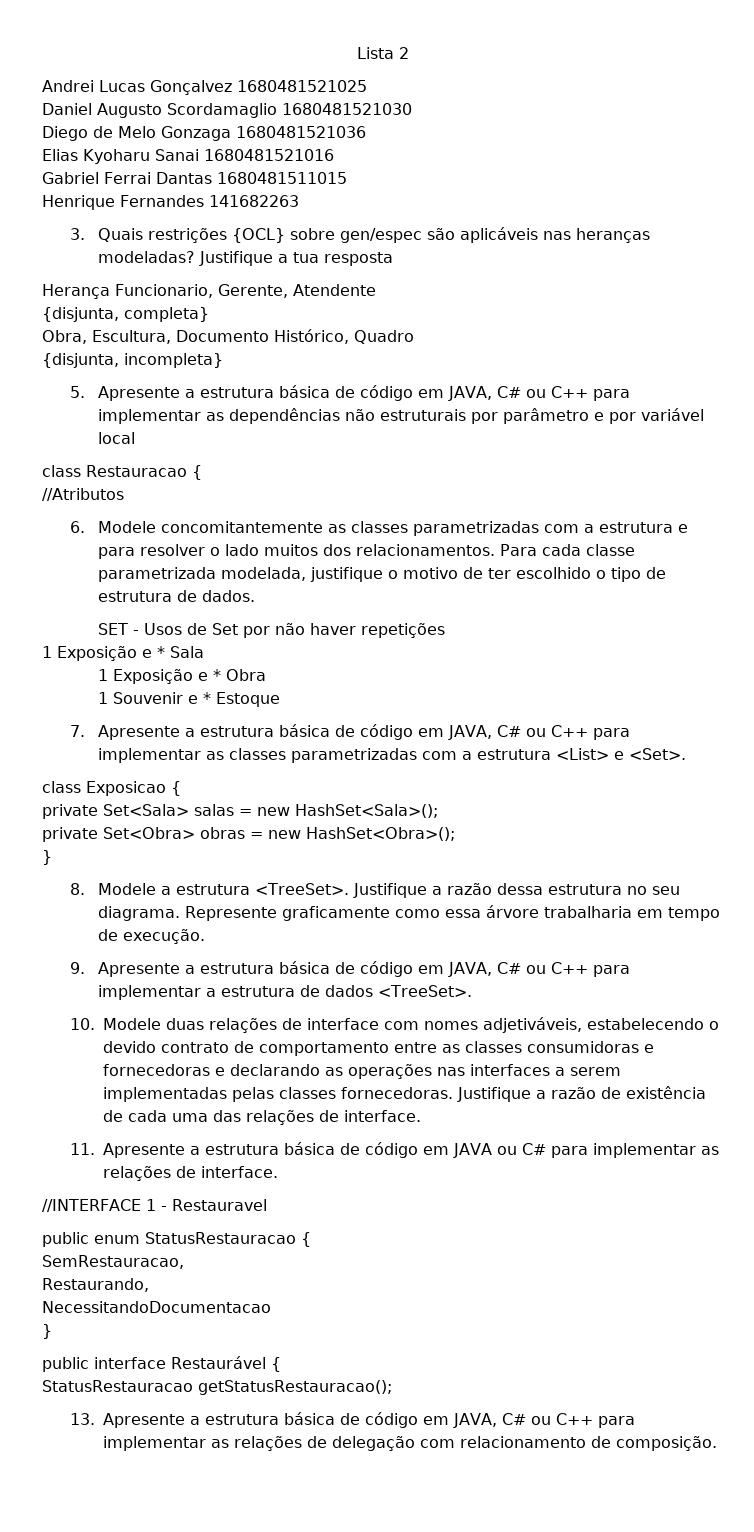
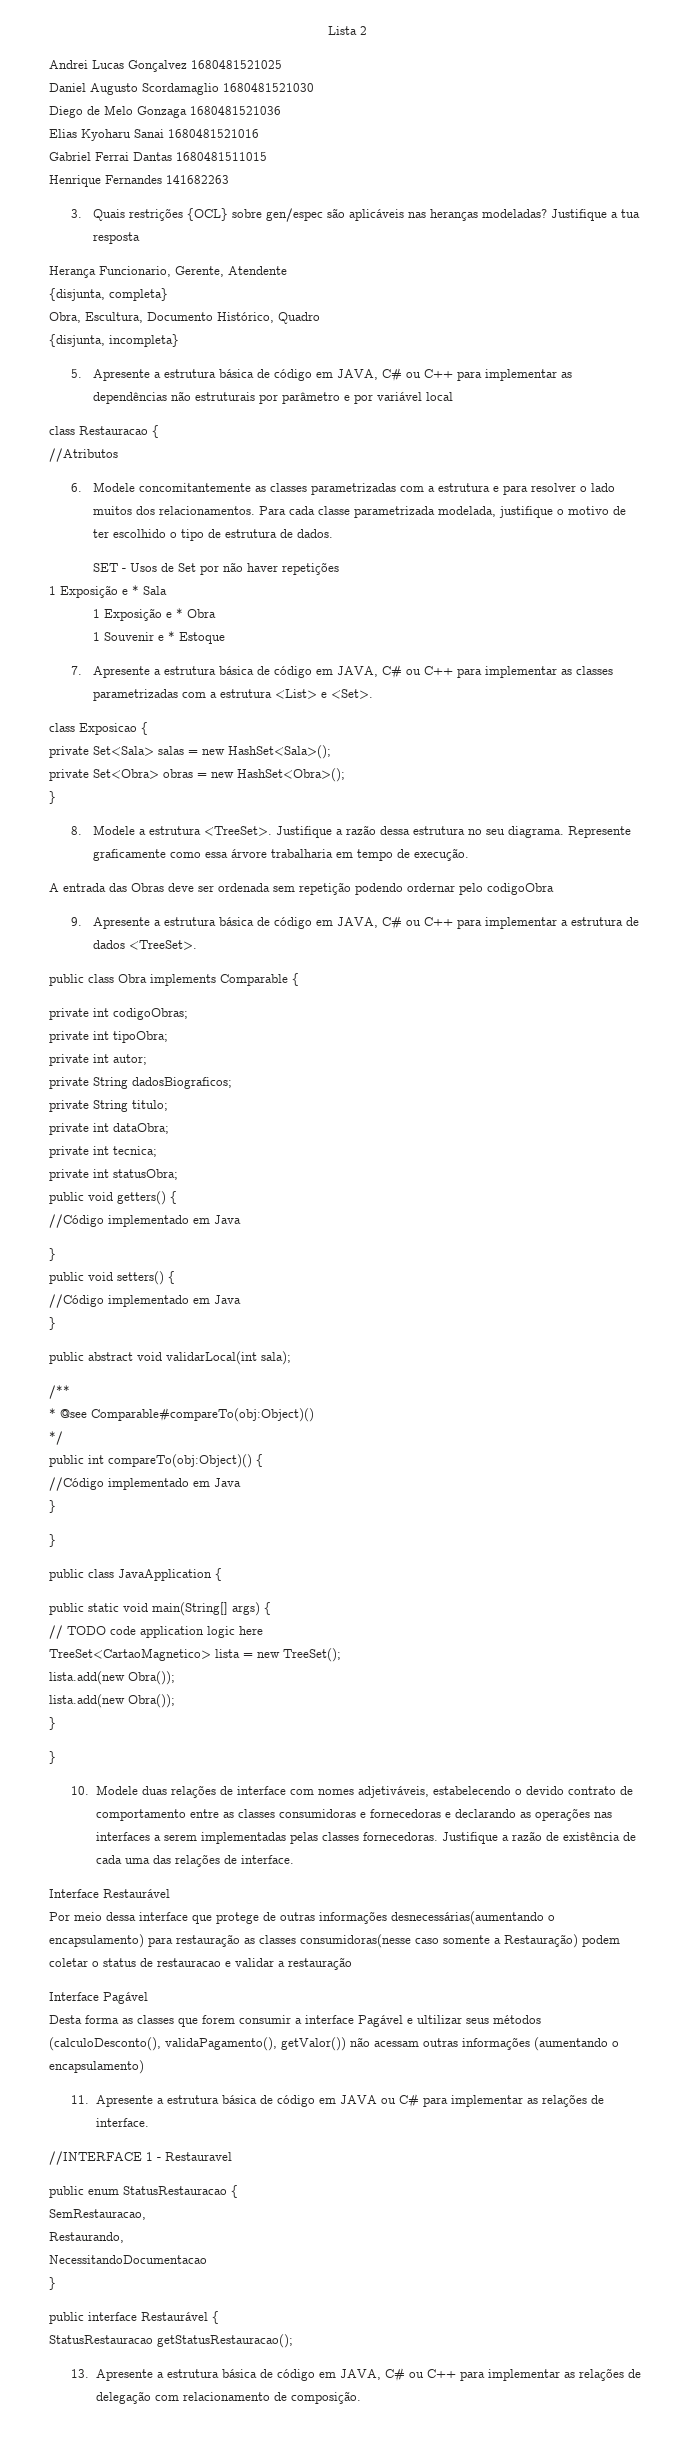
+ A entrada das Obras deve ser ordenada sem repetição podendo ordernar pelo codigoObra
+ public class Obra implements Comparable {
+ private int codigoObras;
+ private int tipoObra;
+ private int autor;
+ private String dadosBiograficos;
+ private String titulo;
+ private int dataObra;
+ private int tecnica;
+ private int statusObra;
+ public void getters() {
+ //Código implementado em Java
+ }
+ public void setters() {
+ //Código implementado em Java
+ }
+ public abstract void validarLocal(int sala);
+ /**
+ * @see Comparable#compareTo(obj:Object)()
+ */
+ public int compareTo(obj:Object)() {
+ //Código implementado em Java
+ }
+ }
+ public class JavaApplication {
+ public static void main(String[] args) {
+ // TODO code application logic here
+ TreeSet<CartaoMagnetico> lista = new TreeSet();
+ lista.add(new Obra());
+ lista.add(new Obra());
+ }
+ }
+ Interface Restaurável
+ Por meio dessa interface que protege de outras informações desnecessárias(aumentando o encapsulamento) para restauração as classes consumidoras(nesse caso somente a Restauração) podem coletar o status de restauracao e validar a restauração
+ Interface Pagável
+ Desta forma as classes que forem consumir a interface Pagável e ultilizar seus métodos (calculoDesconto(), validaPagamento(), getValor()) não acessam outras informações (aumentando o encapsulamento)

